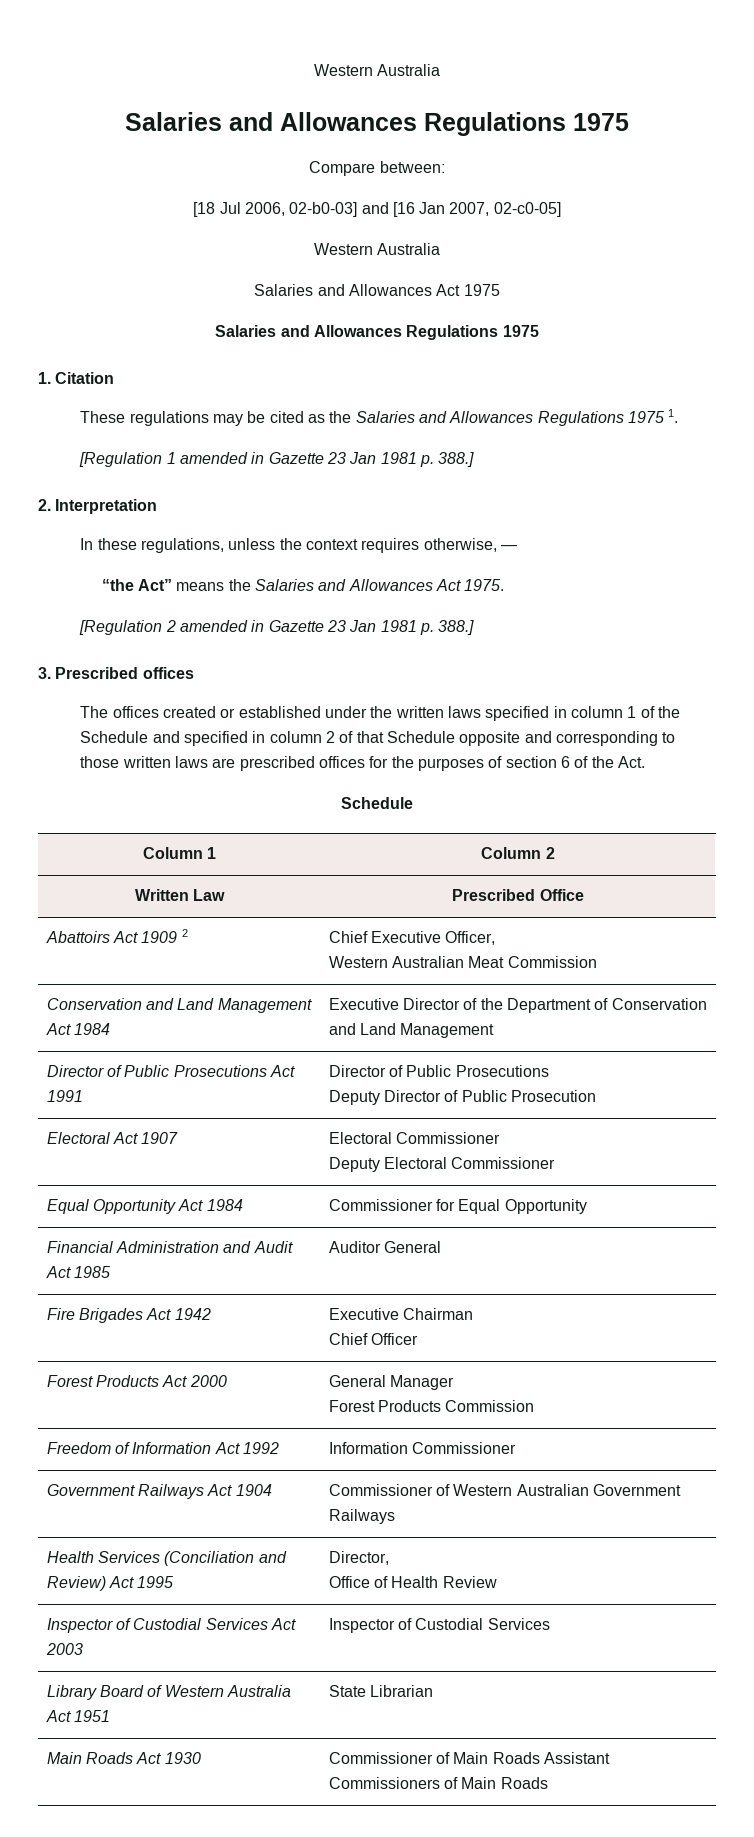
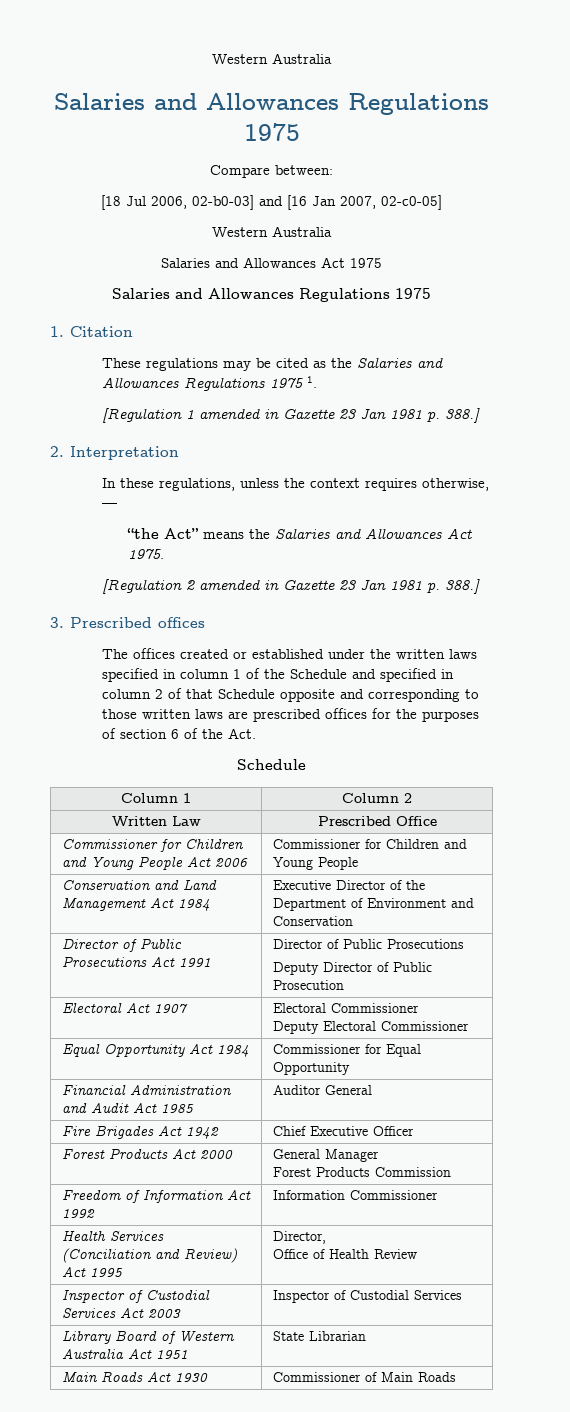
- Abattoirs Act 1909 2 | Chief Executive Officer,
- Western Australian Meat Commission
+ Commissioner for Children and Young People Act 2006 | Commissioner for Children and Young People
- Conservation and Land Management Act 1984 | Executive Director of the Department of Conservation and Land Management
+ Conservation and Land Management Act 1984 | Executive Director of the Department of Environment and Conservation
- Fire Brigades Act 1942 | Executive Chairman
- Chief Officer
+ Fire Brigades Act 1942 | Chief Executive Officer
- Government Railways Act 1904 | Commissioner of Western Australian Government Railways
- Main Roads Act 1930 | Commissioner of Main Roads Assistant Commissioners of Main Roads
+ Main Roads Act 1930 | Commissioner of Main Roads

